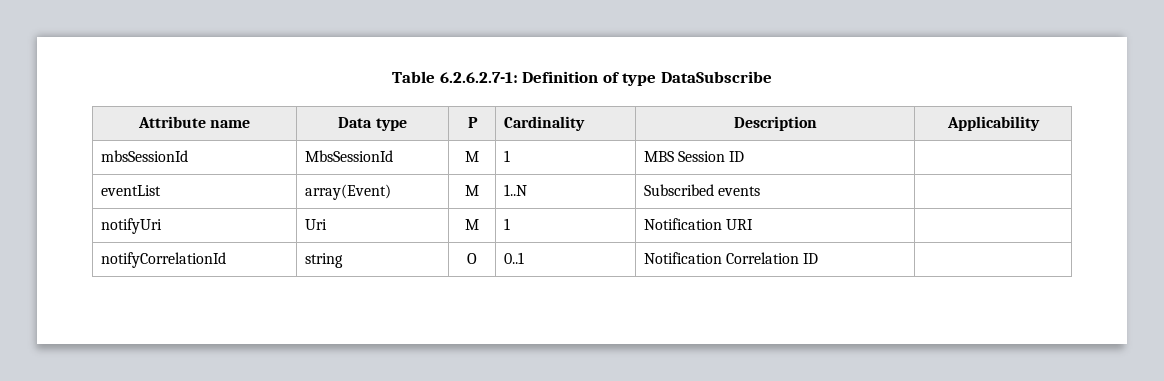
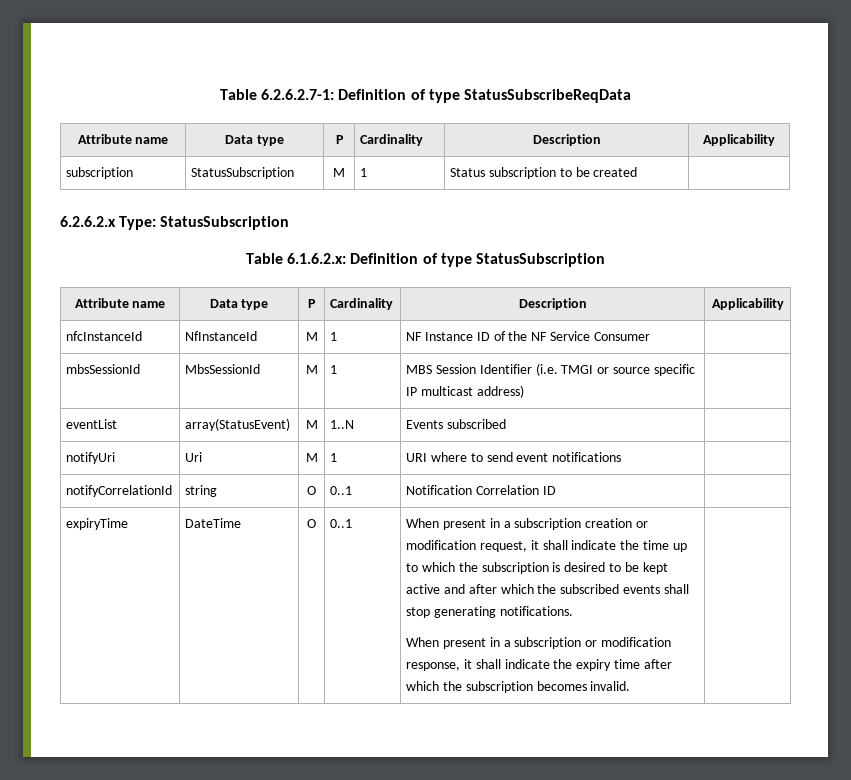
- Table 6.2.6.2.7-1: Definition of type DataSubscribe
+ Table 6.2.6.2.7-1: Definition of type StatusSubscribeReqData
  Attribute name | Data type | P | Cardinality | Description | Applicability
+ subscription | StatusSubscription | M | 1 | Status subscription to be created |
+ 6.2.6.2.x Type: StatusSubscription
+ Table 6.1.6.2.x: Definition of type StatusSubscription
+ Attribute name | Data type | P | Cardinality | Description | Applicability
+ nfcInstanceId | NfInstanceId | M | 1 | NF Instance ID of the NF Service Consumer |
- mbsSessionId | MbsSessionId | M | 1 | MBS Session ID |
+ mbsSessionId | MbsSessionId | M | 1 | MBS Session Identifier (i.e. TMGI or source specific IP multicast address) |
- eventList | array(Event) | M | 1..N | Subscribed events |
+ eventList | array(StatusEvent) | M | 1..N | Events subscribed |
- notifyUri | Uri | M | 1 | Notification URI |
+ notifyUri | Uri | M | 1 | URI where to send event notifications |
+ expiryTime | DateTime | O | 0..1 | When present in a subscription creation or modification request, it shall indicate the time up to which the subscription is desired to be kept active and after which the subscribed events shall stop generating notifications.
+ When present in a subscription or modification response, it shall indicate the expiry time after which the subscription becomes invalid.

